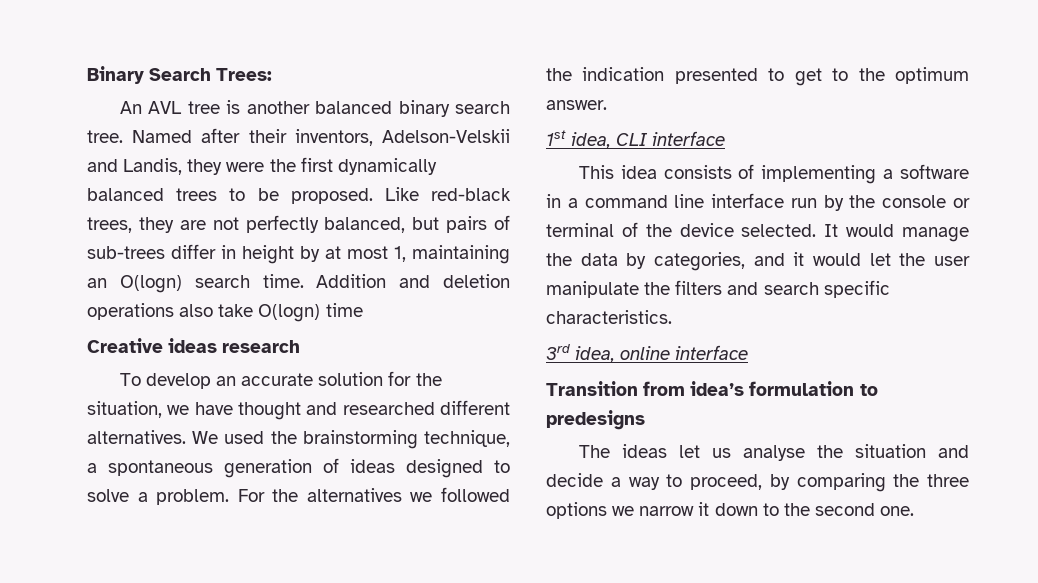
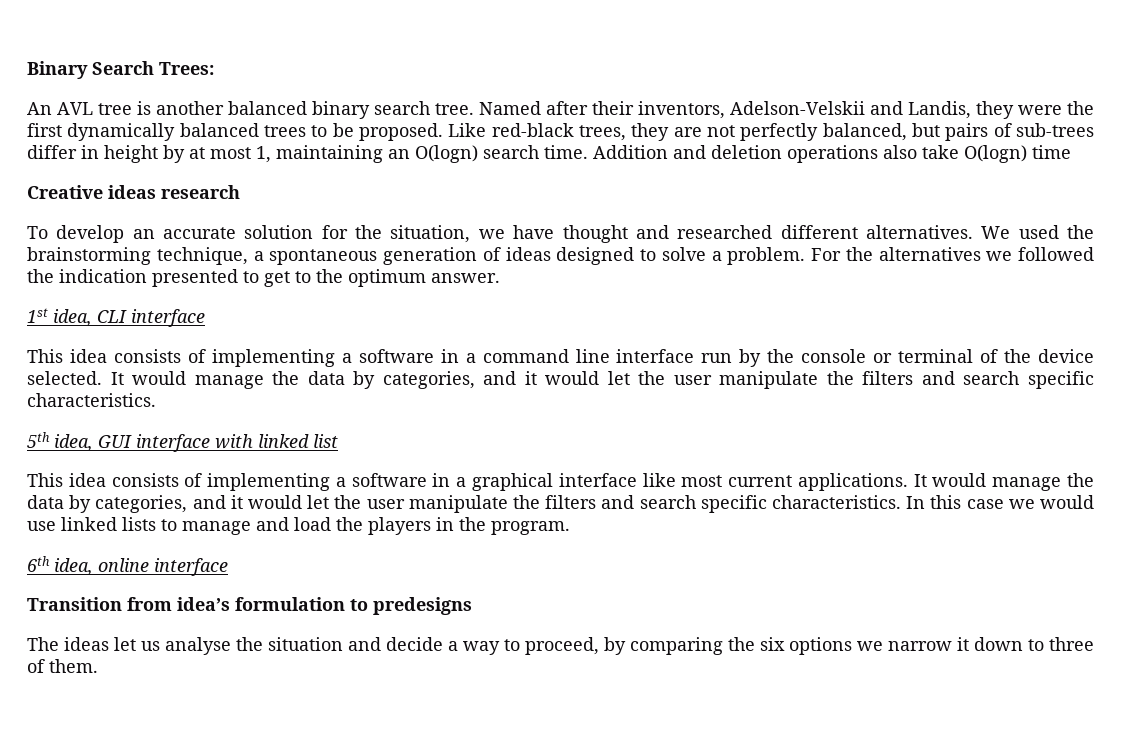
- 3rd idea, online interface
+ 5th idea, GUI interface with linked list
+ This idea consists of implementing a software in a graphical interface like most current applications. It would manage the data by categories, and it would let the user manipulate the filters and search specific characteristics. In this case we would use linked lists to manage and load the players in the program.
+ 6th idea, online interface
- The ideas let us analyse the situation and decide a way to proceed, by comparing the three options we narrow it down to the second one.
+ The ideas let us analyse the situation and decide a way to proceed, by comparing the six options we narrow it down to three of them.

